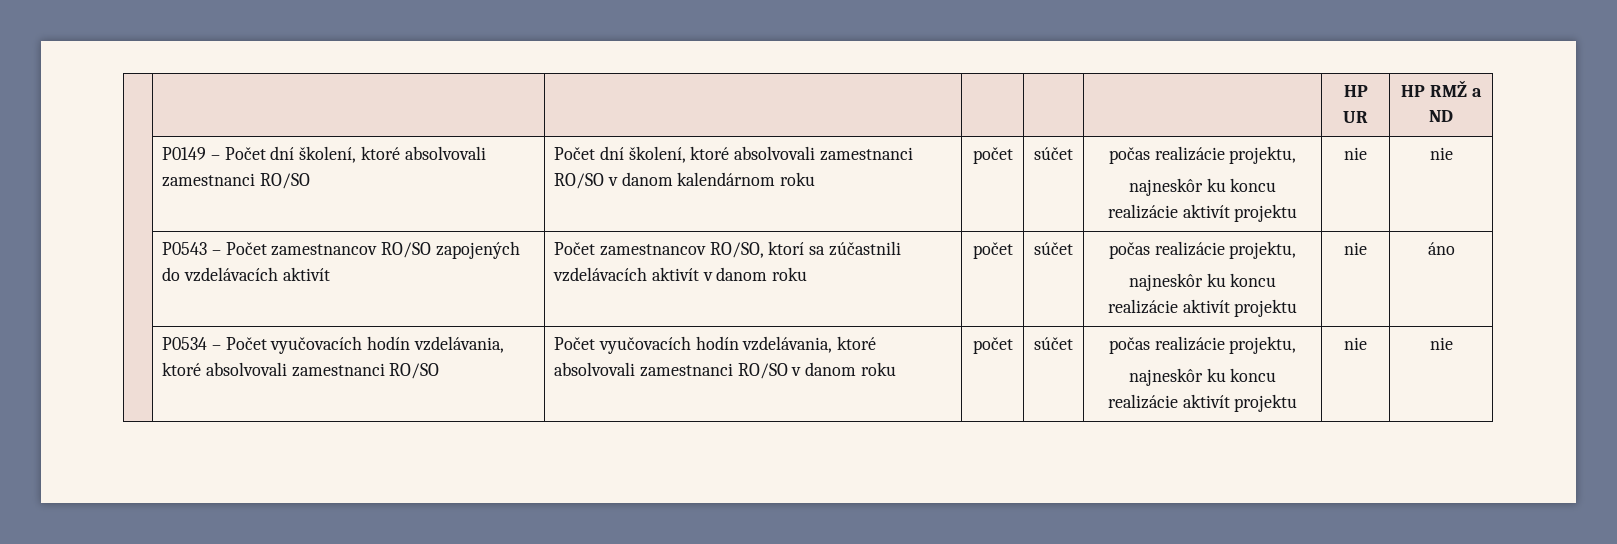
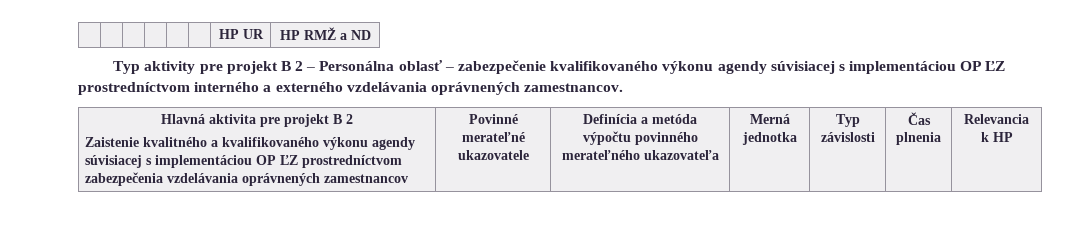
- | P0149 – Počet dní školení, ktoré absolvovali zamestnanci RO/SO | Počet dní školení, ktoré absolvovali zamestnanci RO/SO v danom kalendárnom roku | počet | súčet | počas realizácie projektu,
- najneskôr ku koncu realizácie aktivít projektu | nie | nie
- | P0543 – Počet zamestnancov RO/SO zapojených do vzdelávacích aktivít | Počet zamestnancov RO/SO, ktorí sa zúčastnili vzdelávacích aktivít v danom roku | počet | súčet | počas realizácie projektu,
- najneskôr ku koncu realizácie aktivít projektu | nie | áno
- | P0534 – Počet vyučovacích hodín vzdelávania, ktoré absolvovali zamestnanci RO/SO | Počet vyučovacích hodín vzdelávania, ktoré absolvovali zamestnanci RO/SO v danom roku | počet | súčet | počas realizácie projektu,
- najneskôr ku koncu realizácie aktivít projektu | nie | nie
+ Typ aktivity pre projekt B 2 – Personálna oblasť – zabezpečenie kvalifikovaného výkonu agendy súvisiacej s implementáciou OP ĽZ prostredníctvom interného a externého vzdelávania oprávnených zamestnancov.
+ Hlavná aktivita pre projekt B 2
+ Zaistenie kvalitného a kvalifikovaného výkonu agendy súvisiacej s implementáciou OP ĽZ prostredníctvom zabezpečenia vzdelávania oprávnených zamestnancov | Povinné merateľné ukazovatele | Definícia a metóda výpočtu povinného merateľného ukazovateľa | Merná jednotka | Typ závislosti | Čas plnenia | Relevancia k HP

